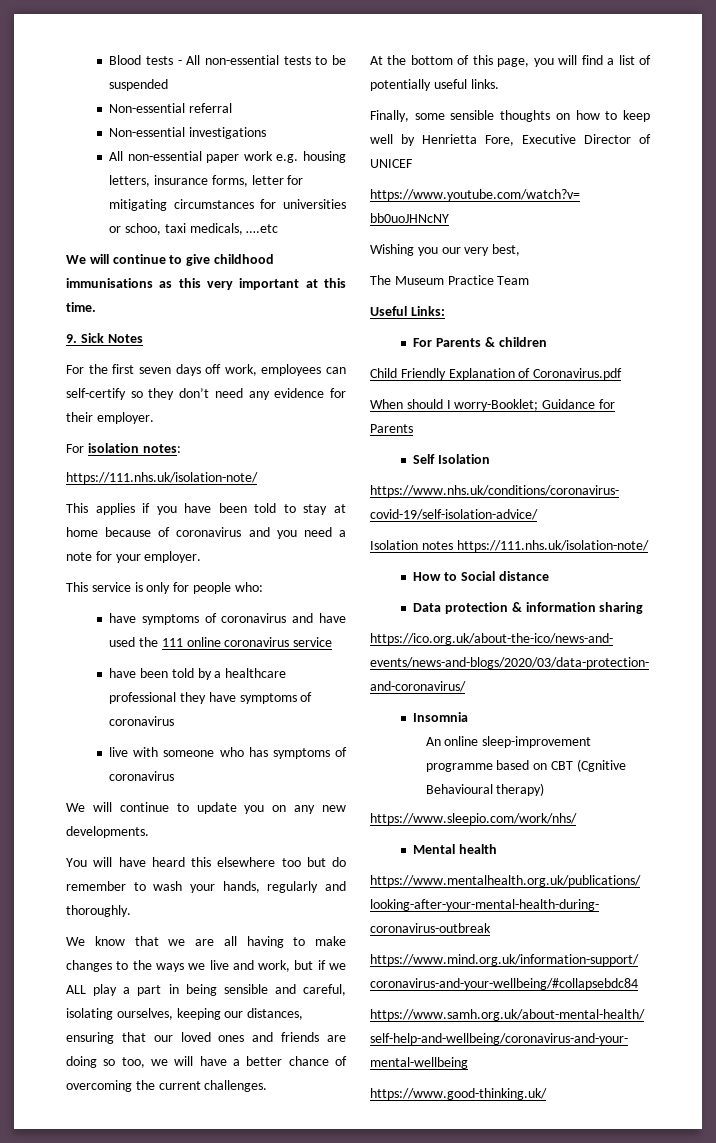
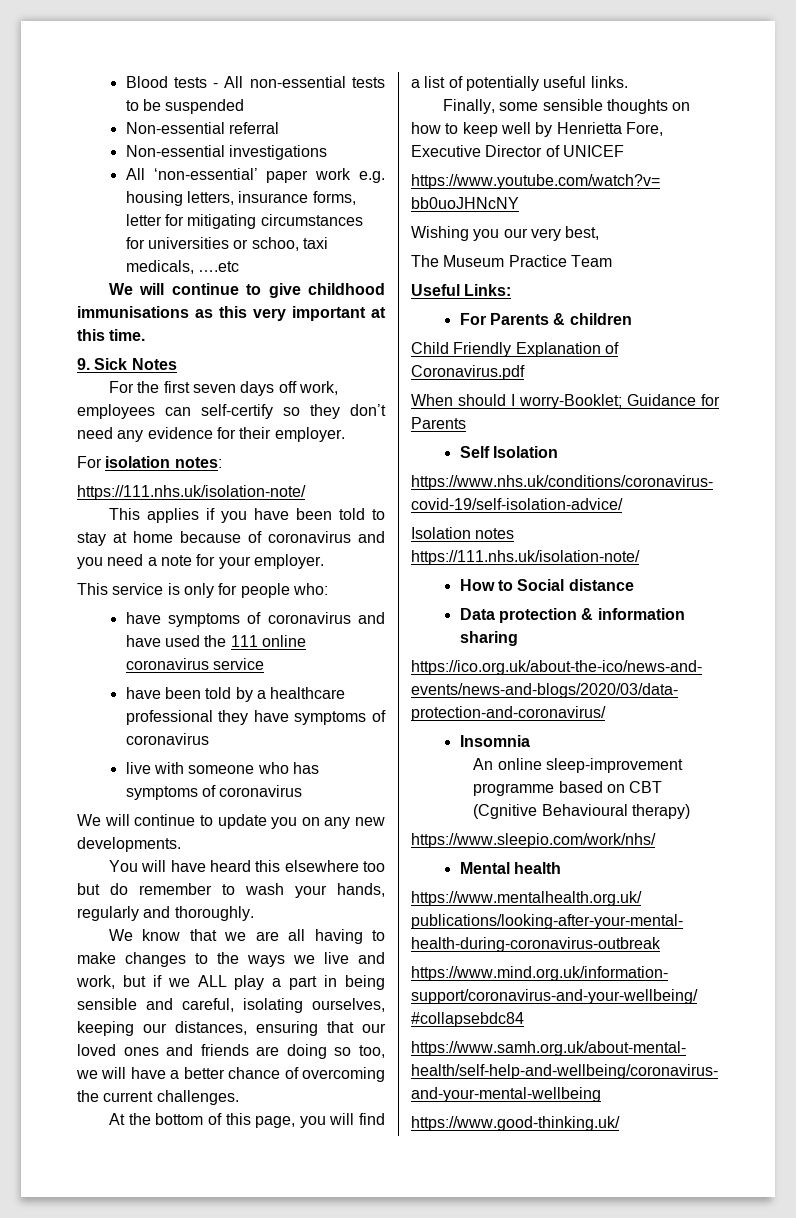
- All non-essential paper work e.g. housing letters, insurance forms, letter for mitigating circumstances for universities or schoo, taxi medicals, ….etc
+ All ‘non-essential’ paper work e.g. housing letters, insurance forms, letter for mitigating circumstances for universities or schoo, taxi medicals, ….etc

